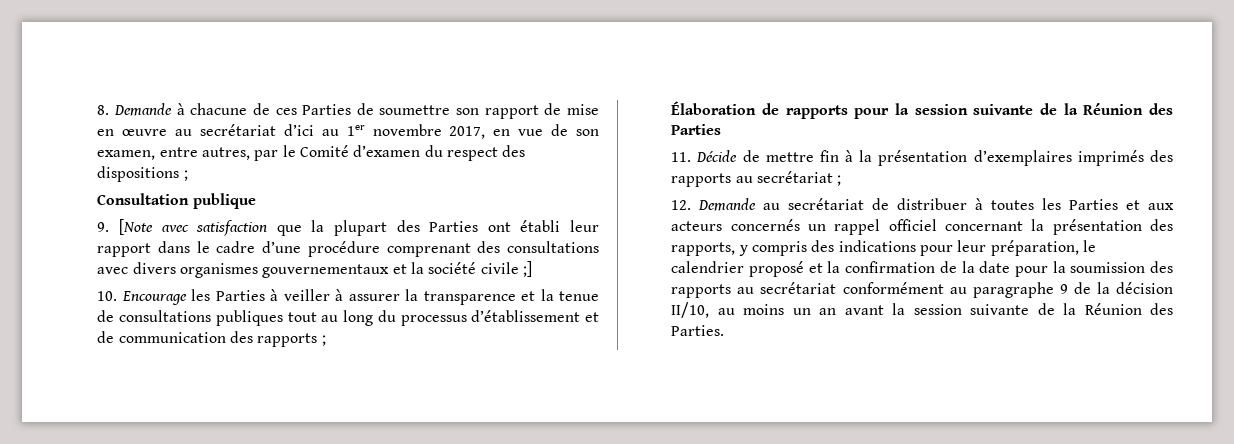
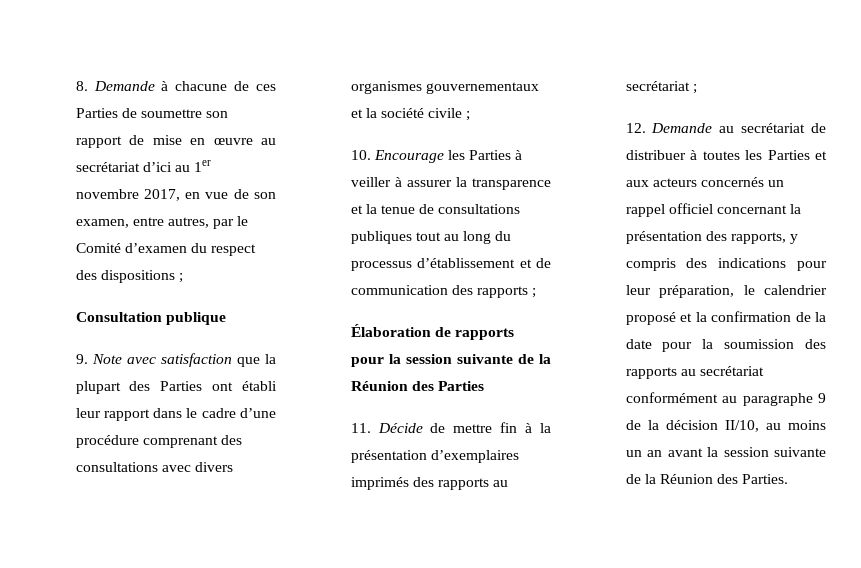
- 9. [Note avec satisfaction que la plupart des Parties ont établi leur rapport dans le cadre d’une procédure comprenant des consultations avec divers organismes gouvernementaux et la société civile ;]
+ 9. Note avec satisfaction que la plupart des Parties ont établi leur rapport dans le cadre d’une procédure comprenant des consultations avec divers organismes gouvernementaux et la société civile ;

